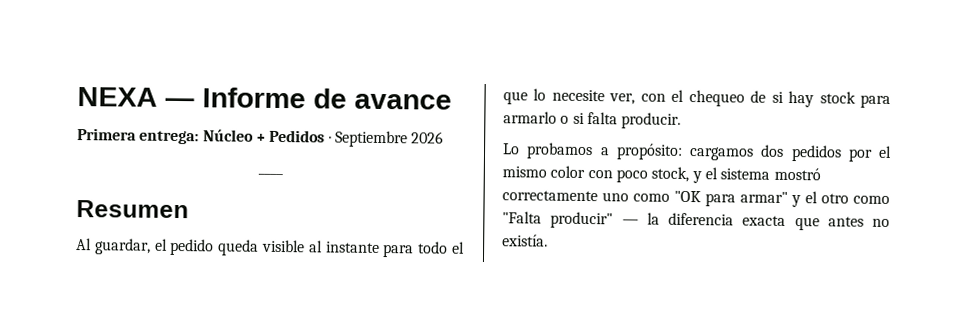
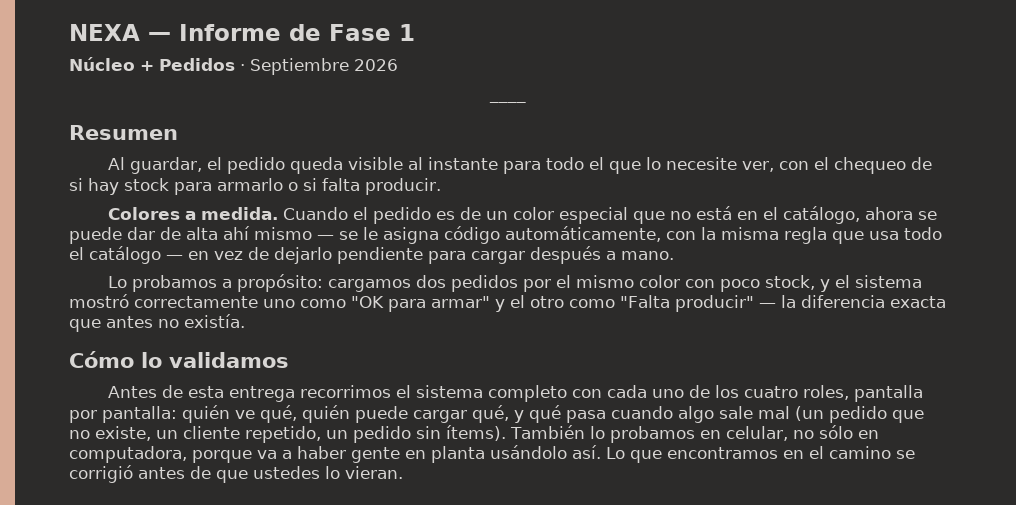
- NEXA — Informe de avance
- Primera entrega: Núcleo + Pedidos · Septiembre 2026
+ NEXA — Informe de Fase 1
+ Núcleo + Pedidos · Septiembre 2026
+ Colores a medida. Cuando el pedido es de un color especial que no está en el catálogo, ahora se puede dar de alta ahí mismo — se le asigna código automáticamente, con la misma regla que usa todo el catálogo — en vez de dejarlo pendiente para cargar después a mano.
+ Cómo lo validamos
+ Antes de esta entrega recorrimos el sistema completo con cada uno de los cuatro roles, pantalla por pantalla: quién ve qué, quién puede cargar qué, y qué pasa cuando algo sale mal (un pedido que no existe, un cliente repetido, un pedido sin ítems). También lo probamos en celular, no sólo en computadora, porque va a haber gente en planta usándolo así. Lo que encontramos en el camino se corrigió antes de que ustedes lo vieran.

